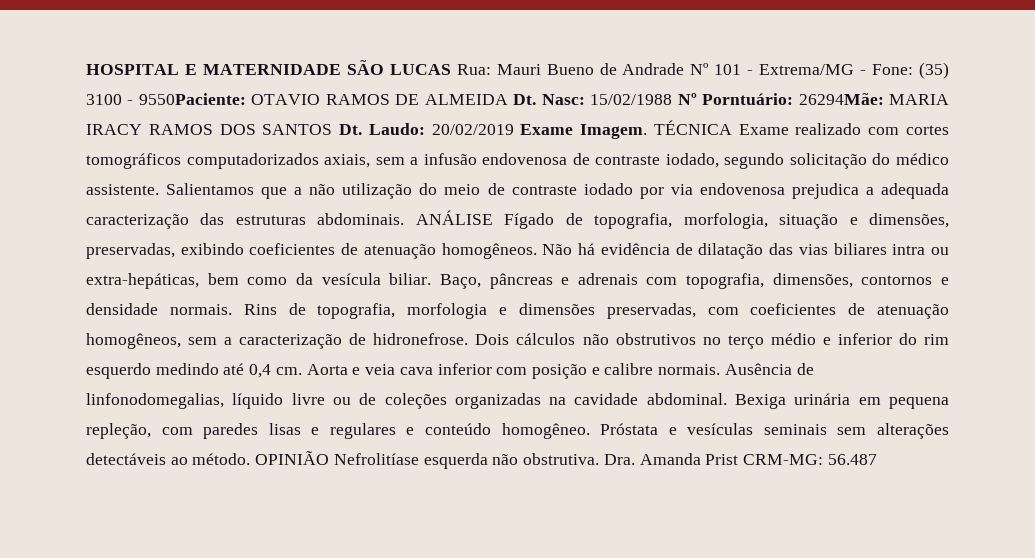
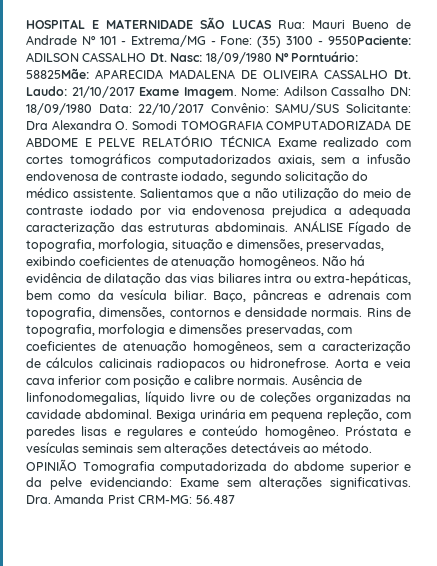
- HOSPITAL E MATERNIDADE SÃO LUCAS Rua: Mauri Bueno de Andrade Nº 101 - Extrema/MG - Fone: (35) 3100 - 9550Paciente: OTAVIO RAMOS DE ALMEIDA Dt. Nasc: 15/02/1988 Nº Porntuário: 26294Mãe: MARIA IRACY RAMOS DOS SANTOS Dt. Laudo: 20/02/2019 Exame Imagem.
+ HOSPITAL E MATERNIDADE SÃO LUCAS Rua: Mauri Bueno de Andrade Nº 101 - Extrema/MG - Fone: (35) 3100 - 9550Paciente: ADILSON CASSALHO Dt. Nasc: 18/09/1980 Nº Porntuário: 58825Mãe: APARECIDA MADALENA DE OLIVEIRA CASSALHO Dt. Laudo: 21/10/2017 Exame Imagem.
- TÉCNICA Exame realizado com cortes tomográficos computadorizados axiais, sem a infusão endovenosa de contraste iodado, segundo solicitação do médico assistente.
+ Nome: Adilson Cassalho DN: 18/09/1980 Data: 22/10/2017 Convênio: SAMU/SUS Solicitante: Dra Alexandra O. Somodi TOMOGRAFIA COMPUTADORIZADA DE ABDOME E PELVE RELATÓRIO TÉCNICA Exame realizado com cortes tomográficos computadorizados axiais, sem a infusão endovenosa de contraste iodado, segundo solicitação do médico assistente.
- Rins de topografia, morfologia e dimensões preservadas, com coeficientes de atenuação homogêneos, sem a caracterização de hidronefrose. Dois cálculos não obstrutivos no terço médio e inferior do rim esquerdo medindo até 0,4 cm.
+ Rins de topografia, morfologia e dimensões preservadas, com coeficientes de atenuação homogêneos, sem a caracterização de cálculos calicinais radiopacos ou hidronefrose.
- OPINIÃO Nefrolitíase esquerda não obstrutiva.
+ OPINIÃO Tomografia computadorizada do abdome superior e da pelve evidenciando: Exame sem alterações significativas.

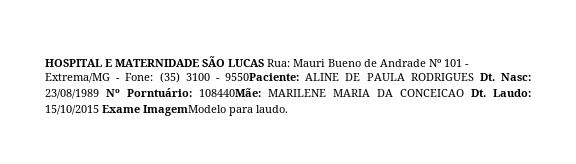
- HOSPITAL E MATERNIDADE SÃO LUCAS Rua: Mauri Bueno de Andrade Nº 101 - Extrema/MG - Fone: (35) 3100 - 9550Paciente: ADILSON CASSALHO Dt. Nasc: 18/09/1980 Nº Porntuário: 58825Mãe: APARECIDA MADALENA DE OLIVEIRA CASSALHO Dt. Laudo: 21/10/2017 Exame Imagem. Nome: Adilson Cassalho DN: 18/09/1980 Data: 22/10/2017 Convênio: SAMU/SUS Solicitante: Dra Alexandra O. Somodi TOMOGRAFIA COMPUTADORIZADA DE ABDOME E PELVE RELATÓRIO TÉCNICA Exame realizado com cortes tomográficos computadorizados axiais, sem a infusão endovenosa de contraste iodado, segundo solicitação do médico assistente. Salientamos que a não utilização do meio de contraste iodado por via endovenosa prejudica a adequada caracterização das estruturas abdominais. ANÁLISE Fígado de topografia, morfologia, situação e dimensões, preservadas, exibindo coeficientes de atenuação homogêneos. Não há evidência de dilatação das vias biliares intra ou extra-hepáticas, bem como da vesícula biliar. Baço, pâncreas e adrenais com topografia, dimensões, contornos e densidade normais. Rins de topografia, morfologia e dimensões preservadas, com coeficientes de atenuação homogêneos, sem a caracterização de cálculos calicinais radiopacos ou hidronefrose. Aorta e veia cava inferior com posição e calibre normais. Ausência de linfonodomegalias, líquido livre ou de coleções organizadas na cavidade abdominal. Bexiga urinária em pequena repleção, com paredes lisas e regulares e conteúdo homogêneo. Próstata e vesículas seminais sem alterações detectáveis ao método. OPINIÃO Tomografia computadorizada do abdome superior e da pelve evidenciando: Exame sem alterações significativas. Dra. Amanda Prist CRM-MG: 56.487
+ HOSPITAL E MATERNIDADE SÃO LUCAS Rua: Mauri Bueno de Andrade Nº 101 - Extrema/MG - Fone: (35) 3100 - 9550Paciente: ALINE DE PAULA RODRIGUES Dt. Nasc: 23/08/1989 Nº Porntuário: 108440Mãe: MARILENE MARIA DA CONCEICAO Dt. Laudo: 15/10/2015 Exame ImagemModelo para laudo.

